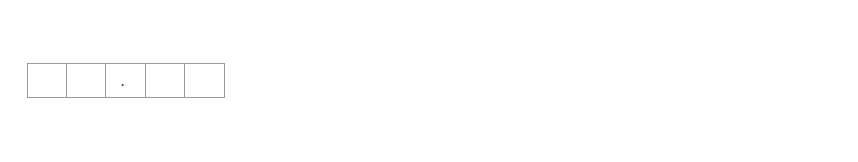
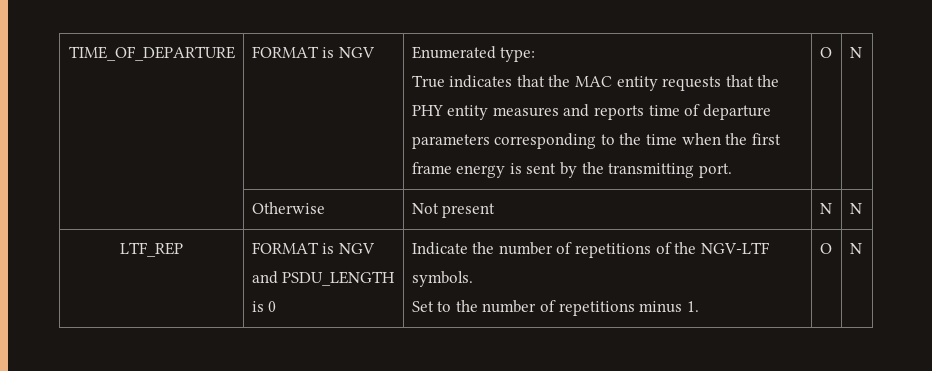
- .
+ TIME_OF_DEPARTURE | FORMAT is NGV | Enumerated type:
+ True indicates that the MAC entity requests that the PHY entity measures and reports time of departure parameters corresponding to the time when the first frame energy is sent by the transmitting port. | O | N
+ | Otherwise | Not present | N | N
+ LTF_REP | FORMAT is NGV and PSDU_LENGTH is 0 | Indicate the number of repetitions of the NGV-LTF symbols.
+ Set to the number of repetitions minus 1. | O | N

